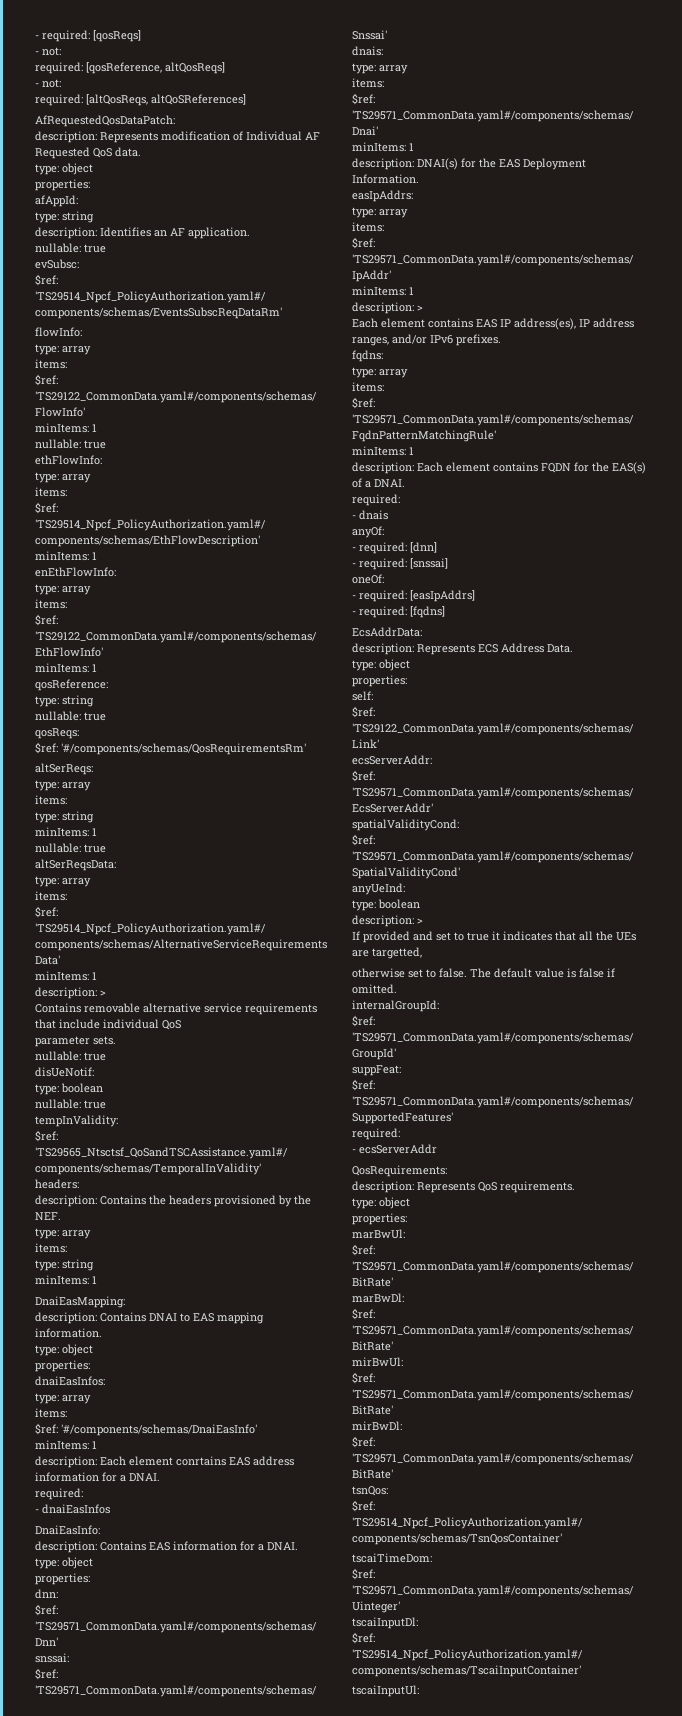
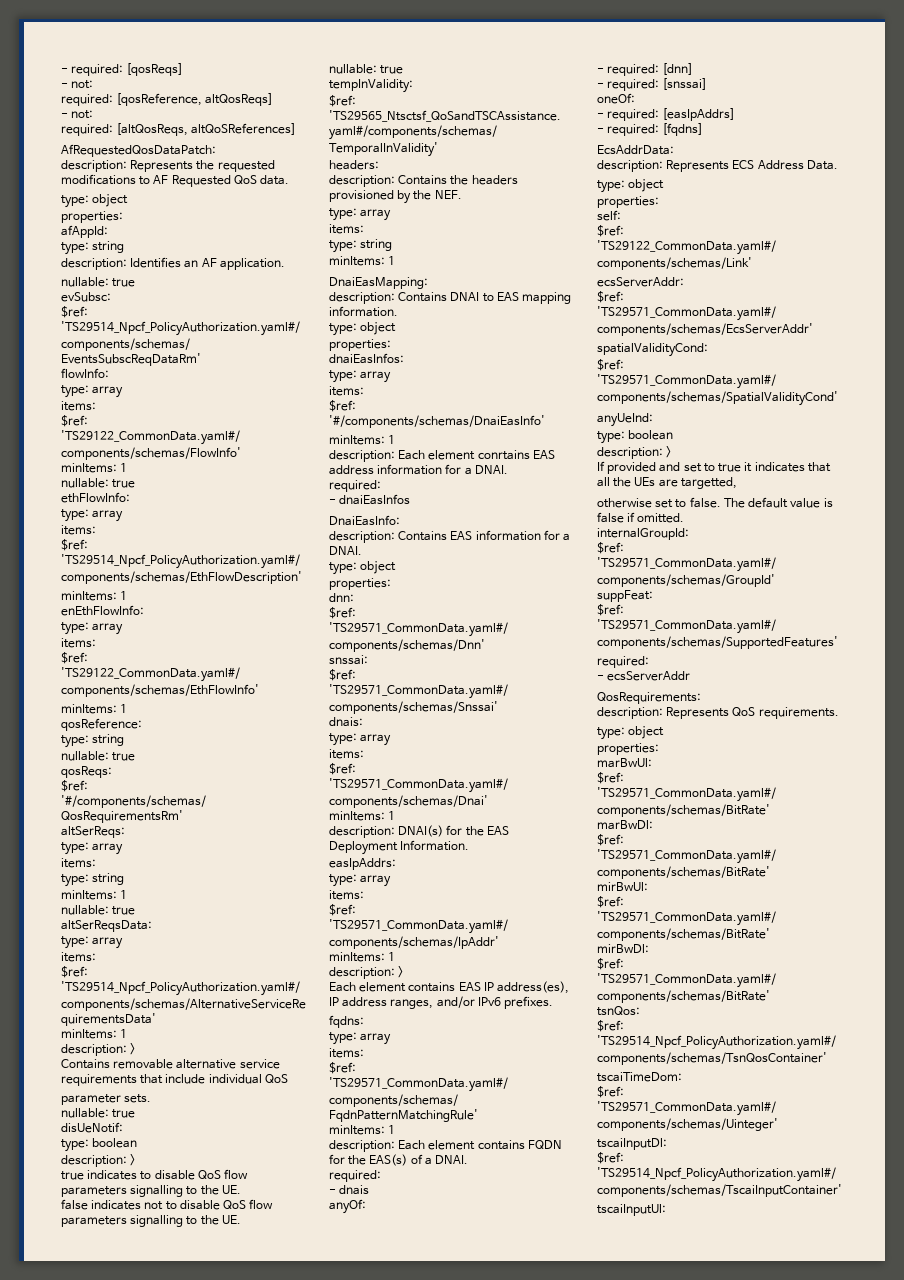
- description: Represents modification of Individual AF Requested QoS data.
+ description: Represents the requested modifications to AF Requested QoS data.
  disUeNotif:
  type: boolean
+ description: >
+ true indicates to disable QoS flow parameters signalling to the UE.
+ false indicates not to disable QoS flow parameters signalling to the UE.

